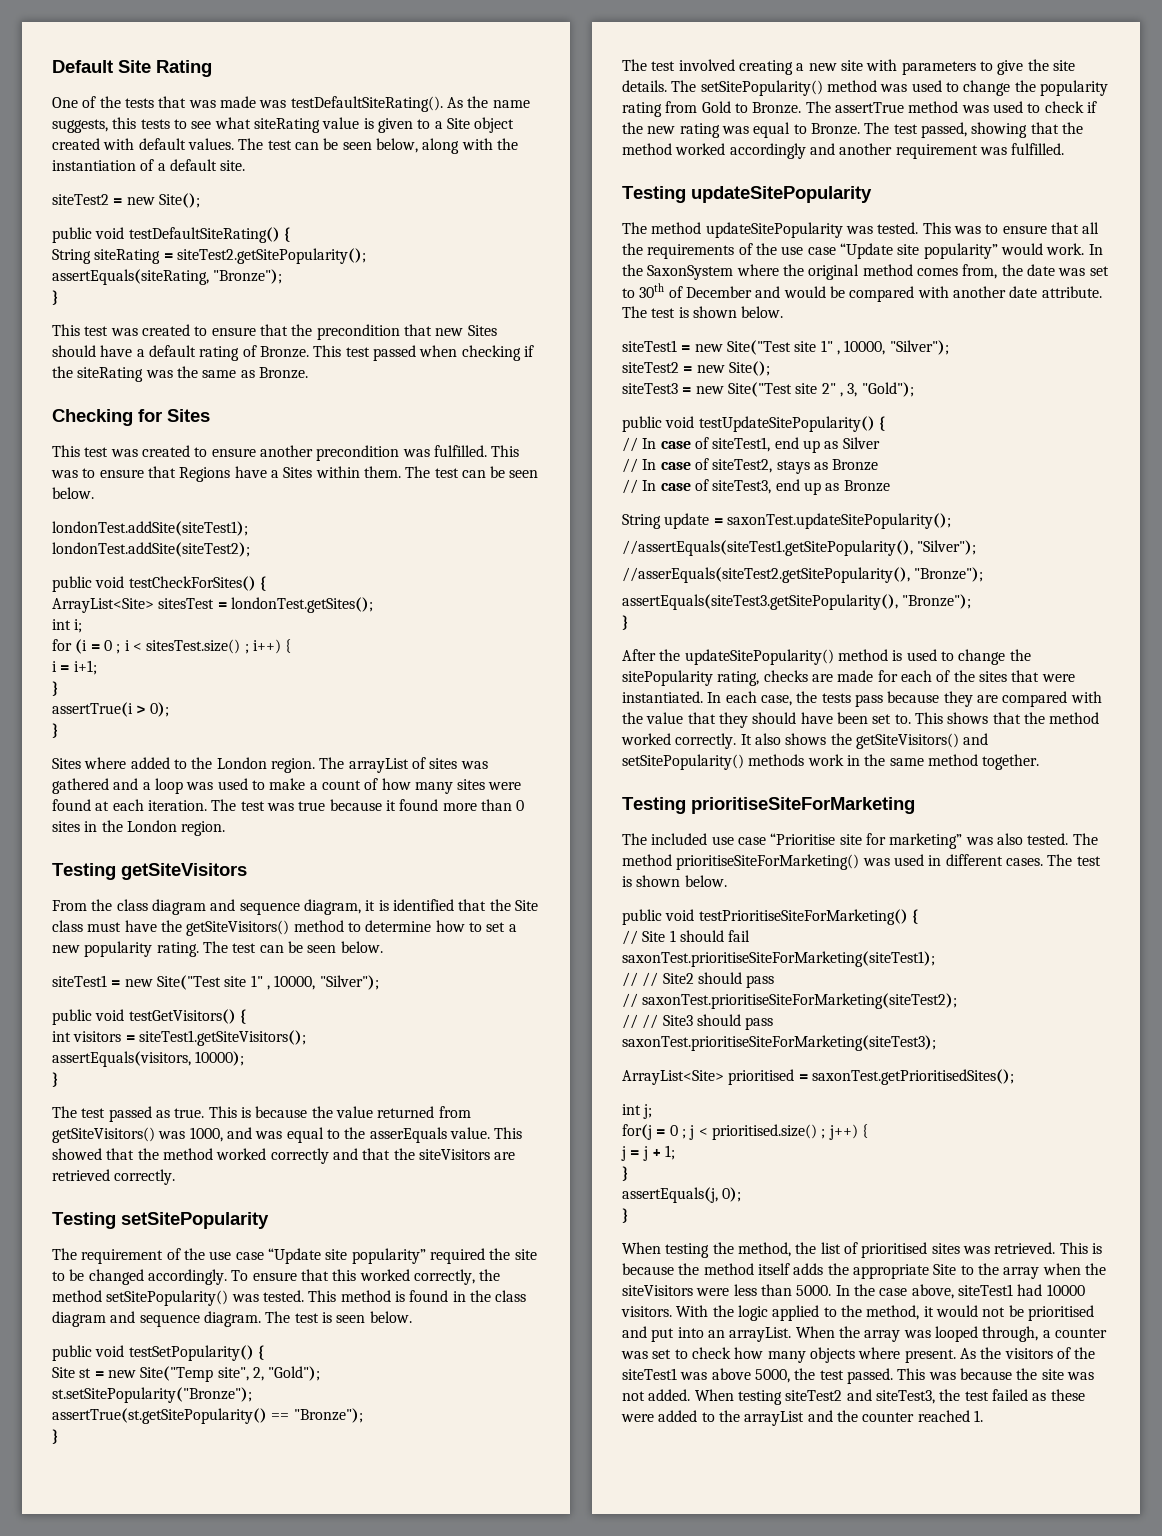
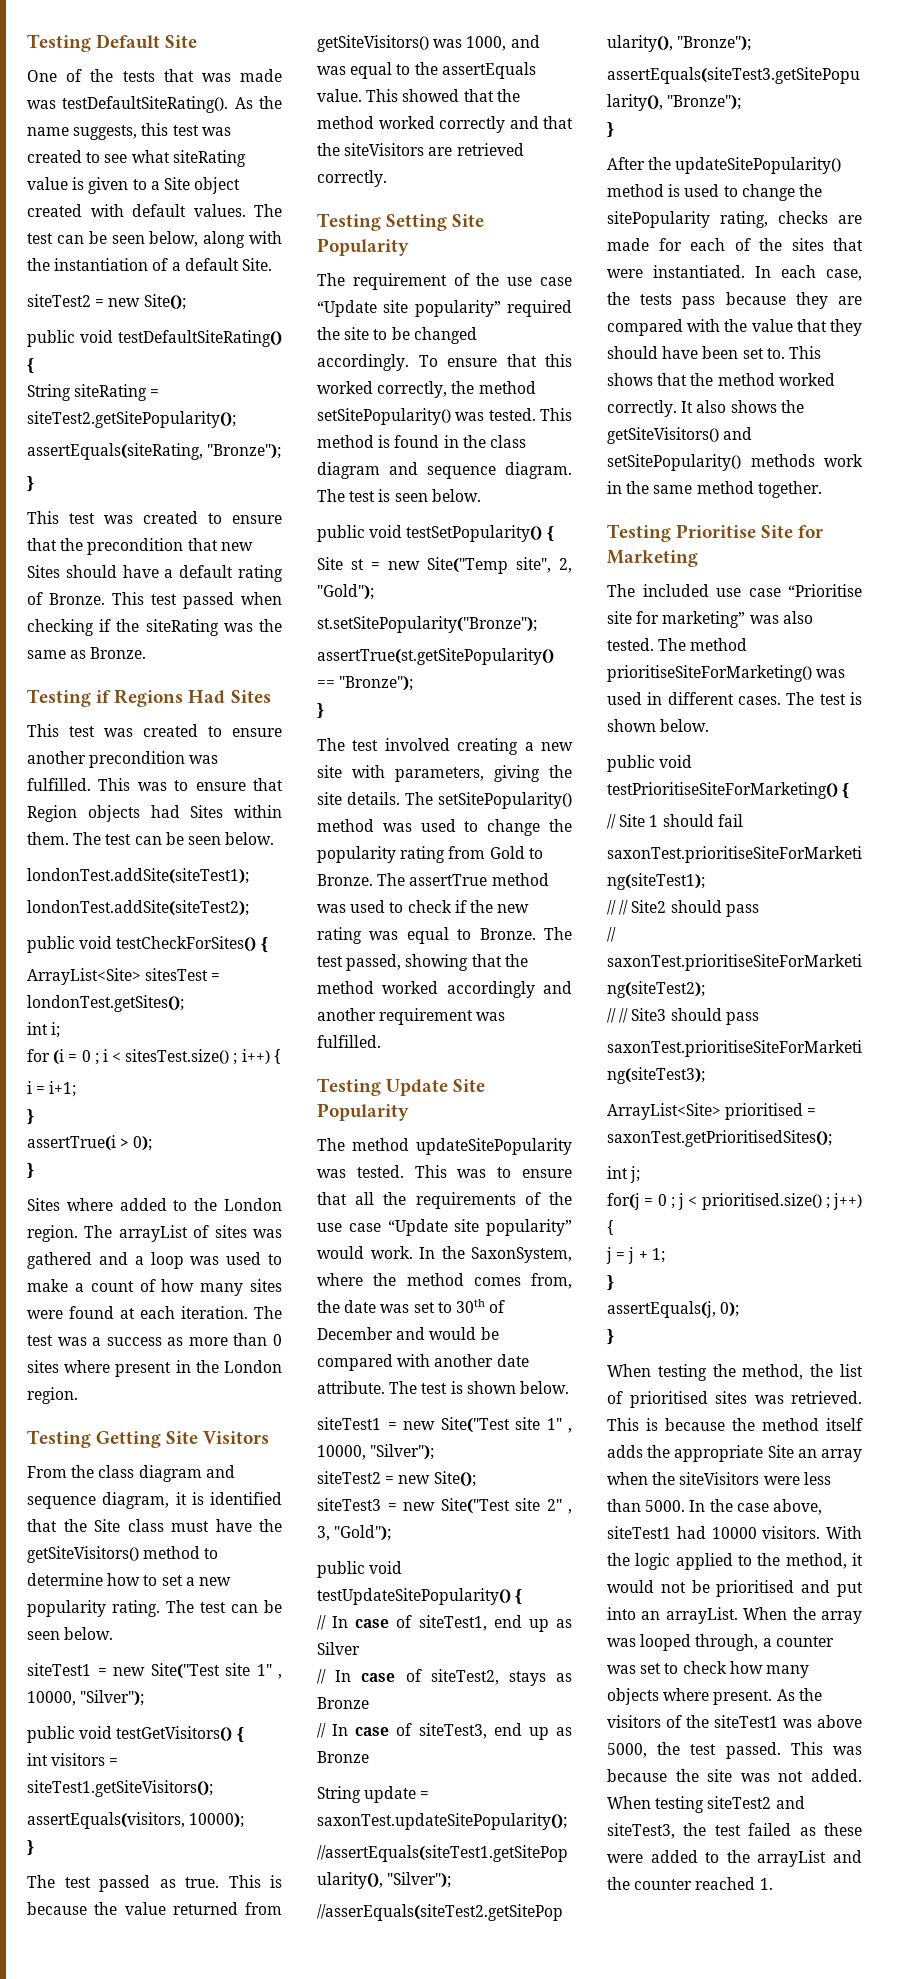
- Default Site Rating
+ Testing Default Site
- As the name suggests, this tests to see what siteRating value is given to a Site object created with default values.
+ As the name suggests, this test was created to see what siteRating value is given to a Site object created with default values.
- The test can be seen below, along with the instantiation of a default site.
+ The test can be seen below, along with the instantiation of a default Site.
- Checking for Sites
+ Testing if Regions Had Sites
- This was to ensure that Regions have a Sites within them.
+ This was to ensure that Region objects had Sites within them.
- The test was true because it found more than 0 sites in the London region.
+ The test was a success as more than 0 sites where present in the London region.
- Testing getSiteVisitors
+ Testing Getting Site Visitors
- This is because the value returned from getSiteVisitors() was 1000, and was equal to the asserEquals value.
+ This is because the value returned from getSiteVisitors() was 1000, and was equal to the assertEquals value.
- Testing setSitePopularity
+ Testing Setting Site Popularity
- The test involved creating a new site with parameters to give the site details.
+ The test involved creating a new site with parameters, giving the site details.
- Testing updateSitePopularity
+ Testing Update Site Popularity
- In the SaxonSystem where the original method comes from, the date was set to 30th of December and would be compared with another date attribute.
+ In the SaxonSystem, where the method comes from, the date was set to 30th of December and would be compared with another date attribute.
- Testing prioritiseSiteForMarketing
+ Testing Prioritise Site for Marketing
- This is because the method itself adds the appropriate Site to the array when the siteVisitors were less than 5000.
+ This is because the method itself adds the appropriate Site an array when the siteVisitors were less than 5000.

